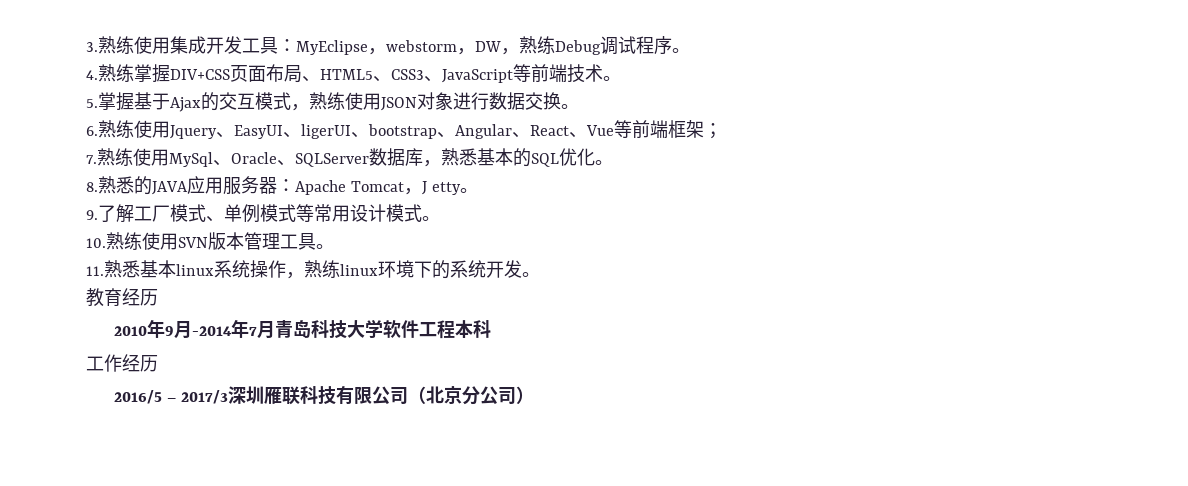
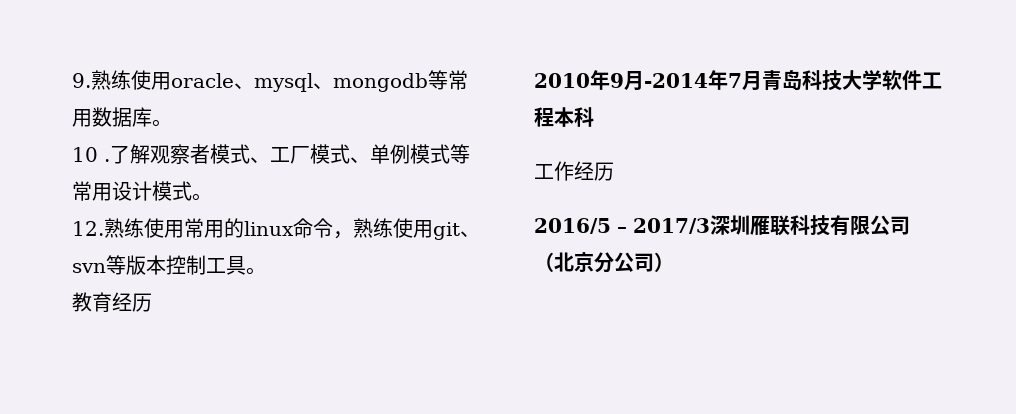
- 3.熟练使用集成开发工具：MyEclipse，webstorm，DW，熟练Debug调试程序。
- 4.熟练掌握DIV+CSS页面布局、HTML5、CSS3、JavaScript等前端技术。
- 5.掌握基于Ajax的交互模式，熟练使用JSON对象进行数据交换。
- 6.熟练使用Jquery、EasyUI、ligerUI、bootstrap、Angular、React、Vue等前端框架；
- 7.熟练使用MySql、Oracle、SQLServer数据库，熟悉基本的SQL优化。
- 8.熟悉的JAVA应用服务器：Apache Tomcat，J etty。
- 9.了解工厂模式、单例模式等常用设计模式。
+ 9.熟练使用oracle、mysql、mongodb等常用数据库。
+ 10 .了解观察者模式、工厂模式、单例模式等常用设计模式。
- 10.熟练使用SVN版本管理工具。
- 11.熟悉基本linux系统操作，熟练linux环境下的系统开发。
+ 12.熟练使用常用的linux命令，熟练使用git、svn等版本控制工具。

